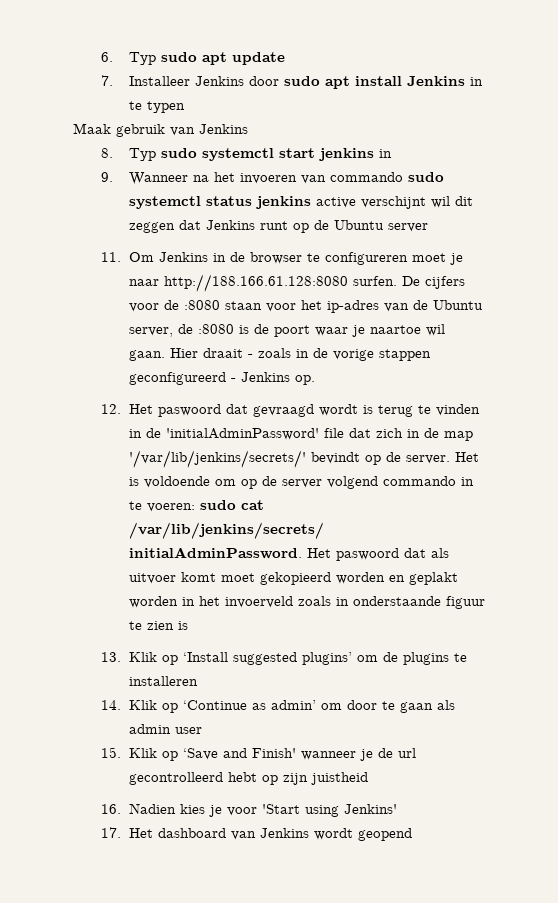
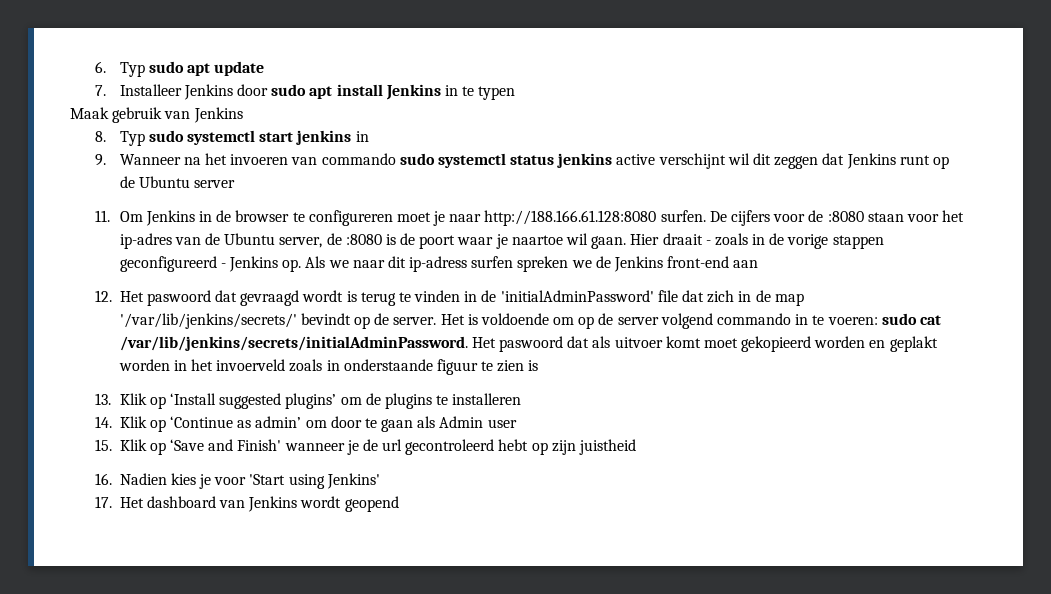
- Hier draait - zoals in de vorige stappen geconfigureerd - Jenkins op.
+ Hier draait - zoals in de vorige stappen geconfigureerd - Jenkins op. Als we naar dit ip-adress surfen spreken we de Jenkins front-end aan
- 14. Klik op ‘Continue as admin’ om door te gaan als admin user
+ 14. Klik op ‘Continue as admin’ om door te gaan als Admin user
- 15. Klik op ‘Save and Finish' wanneer je de url gecontrolleerd hebt op zijn juistheid
+ 15. Klik op ‘Save and Finish' wanneer je de url gecontroleerd hebt op zijn juistheid

